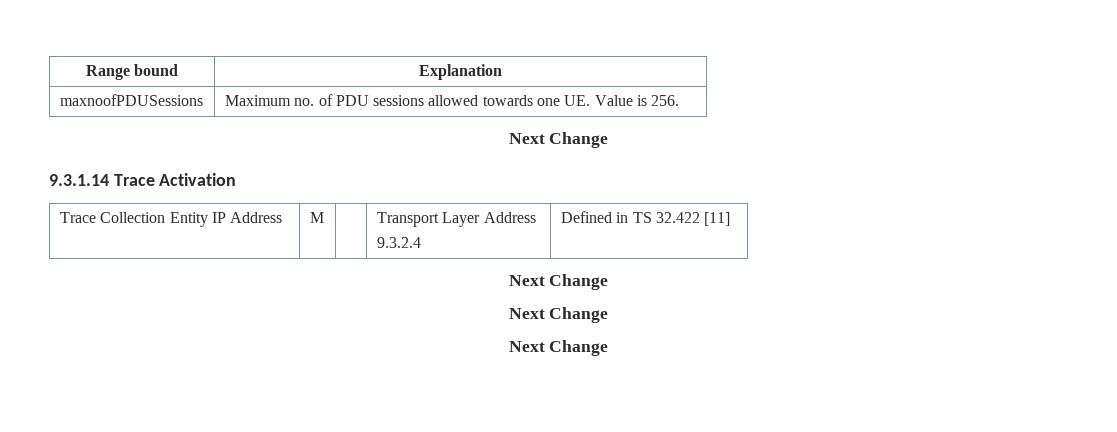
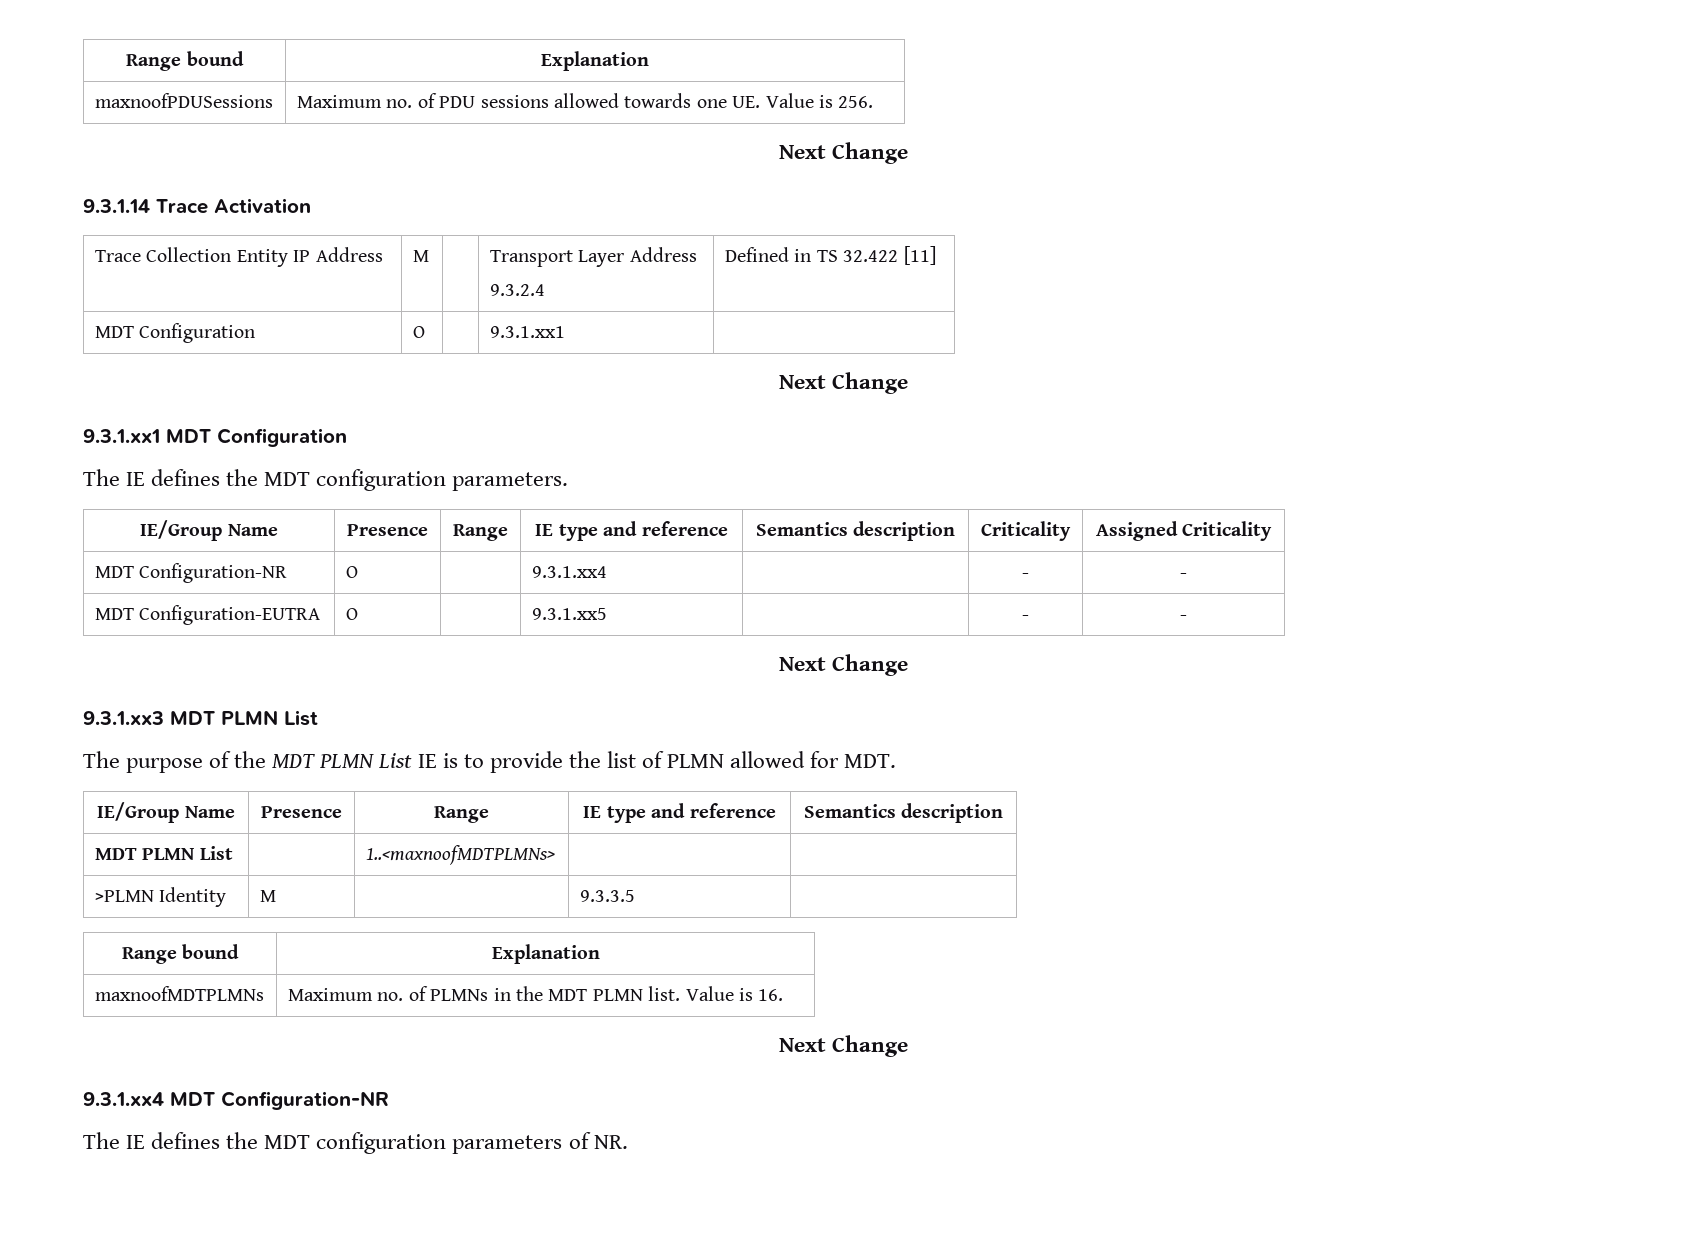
  Trace Collection Entity IP Address | M | | Transport Layer Address
  9.3.2.4 | Defined in TS 32.422 [11]
+ MDT Configuration | O | | 9.3.1.xx1 |
  Next Change
+ 9.3.1.xx1 MDT Configuration
+ The IE defines the MDT configuration parameters.
+ IE/Group Name | Presence | Range | IE type and reference | Semantics description | Criticality | Assigned Criticality
+ MDT Configuration-NR | O | | 9.3.1.xx4 | | - | -
+ MDT Configuration-EUTRA | O | | 9.3.1.xx5 | | - | -
  Next Change
+ 9.3.1.xx3 MDT PLMN List
+ The purpose of the MDT PLMN List IE is to provide the list of PLMN allowed for MDT.
+ IE/Group Name | Presence | Range | IE type and reference | Semantics description
+ MDT PLMN List | | 1..<maxnoofMDTPLMNs> | |
+ >PLMN Identity | M | | 9.3.3.5 |
+ Range bound | Explanation
+ maxnoofMDTPLMNs | Maximum no. of PLMNs in the MDT PLMN list. Value is 16.
  Next Change
+ 9.3.1.xx4 MDT Configuration-NR
+ The IE defines the MDT configuration parameters of NR.

